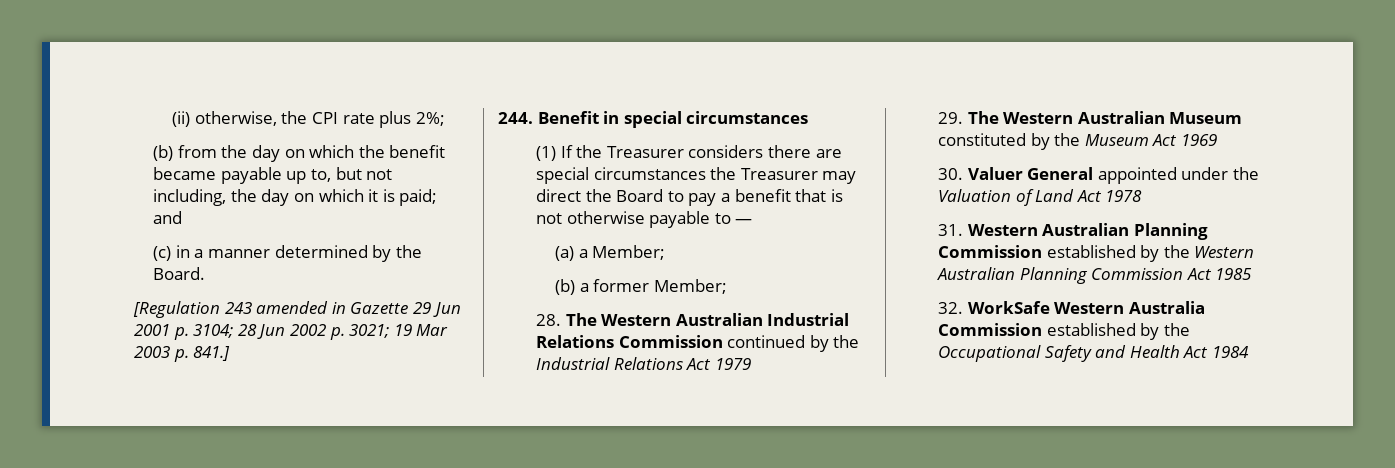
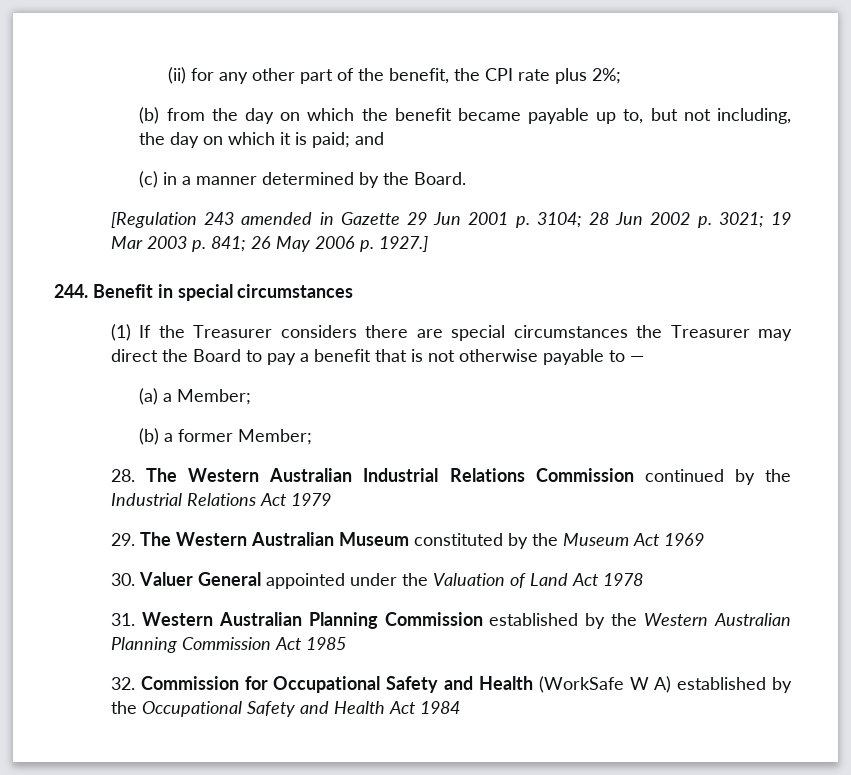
- (ii) otherwise, the CPI rate plus 2%;
+ (ii) for any other part of the benefit, the CPI rate plus 2%;
- [Regulation 243 amended in Gazette 29 Jun 2001 p. 3104; 28 Jun 2002 p. 3021; 19 Mar 2003 p. 841.]
+ [Regulation 243 amended in Gazette 29 Jun 2001 p. 3104; 28 Jun 2002 p. 3021; 19 Mar 2003 p. 841; 26 May 2006 p. 1927.]
- 32. WorkSafe Western Australia Commission established by the Occupational Safety and Health Act 1984
+ 32. Commission for Occupational Safety and Health (WorkSafe W A) established by the Occupational Safety and Health Act 1984

